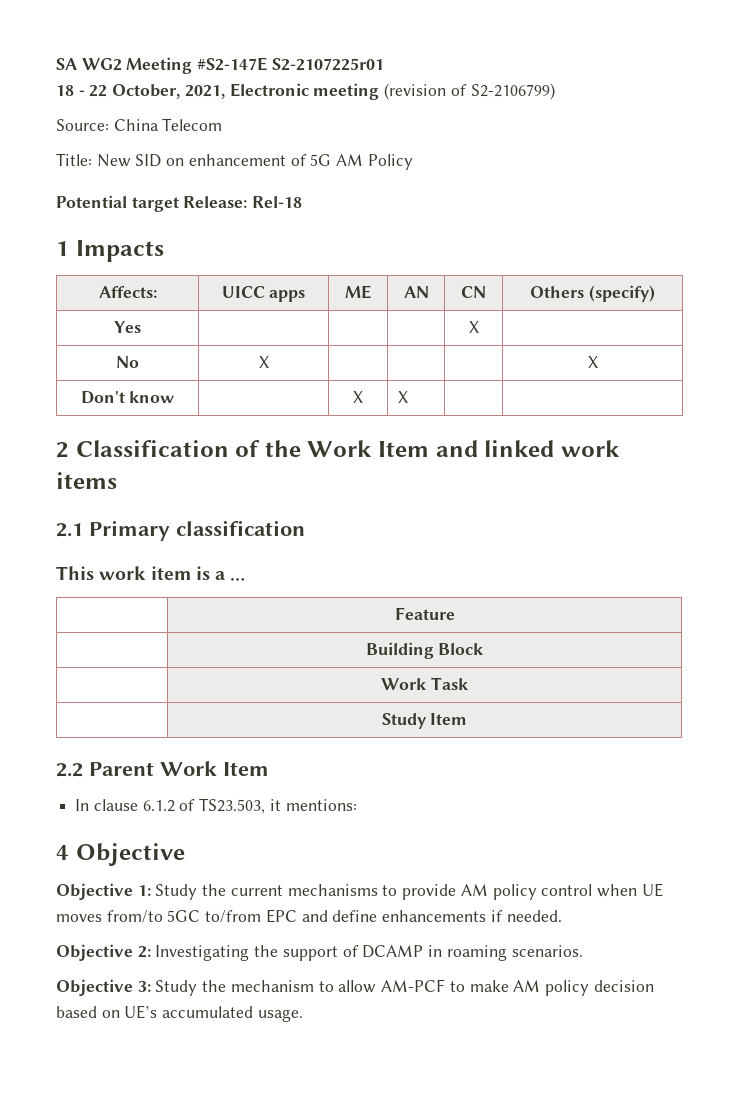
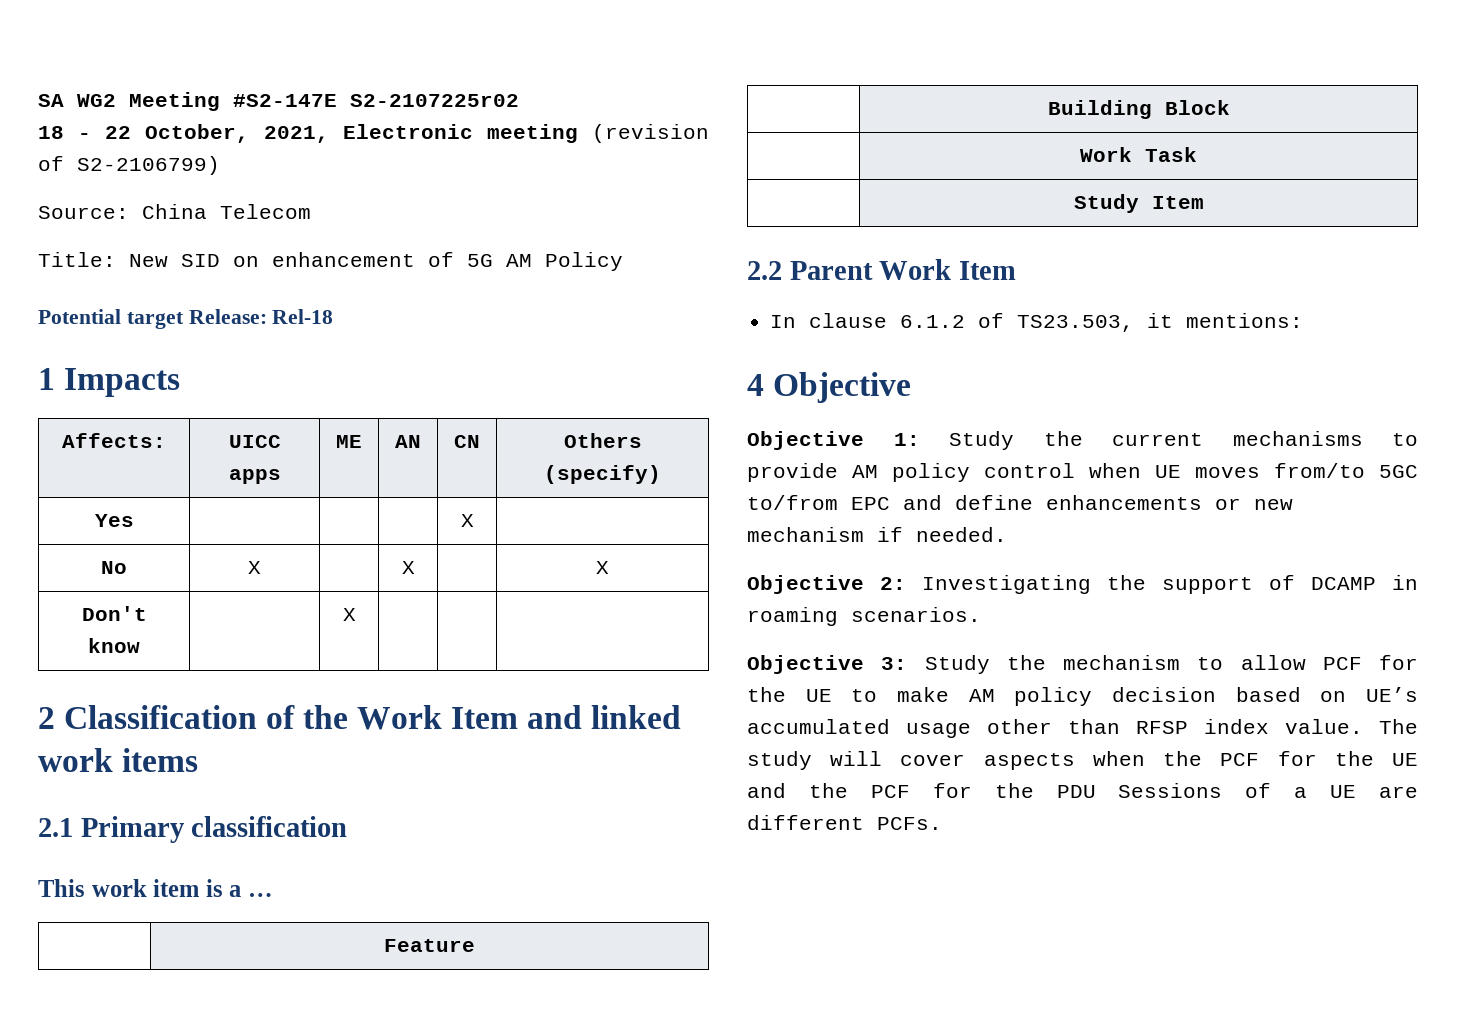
- SA WG2 Meeting #S2-147E S2-2107225r01
+ SA WG2 Meeting #S2-147E S2-2107225r02
- No | X | | | | X
+ No | X | | X | | X
- Don't know | | X | X | |
+ Don't know | | X | | |
- Objective 1: Study the current mechanisms to provide AM policy control when UE moves from/to 5GC to/from EPC and define enhancements if needed.
+ Objective 1: Study the current mechanisms to provide AM policy control when UE moves from/to 5GC to/from EPC and define enhancements or new mechanism if needed.
- Objective 3: Study the mechanism to allow AM-PCF to make AM policy decision based on UE’s accumulated usage.
+ Objective 3: Study the mechanism to allow PCF for the UE to make AM policy decision based on UE’s accumulated usage other than RFSP index value. The study will cover aspects when the PCF for the UE and the PCF for the PDU Sessions of a UE are different PCFs.

